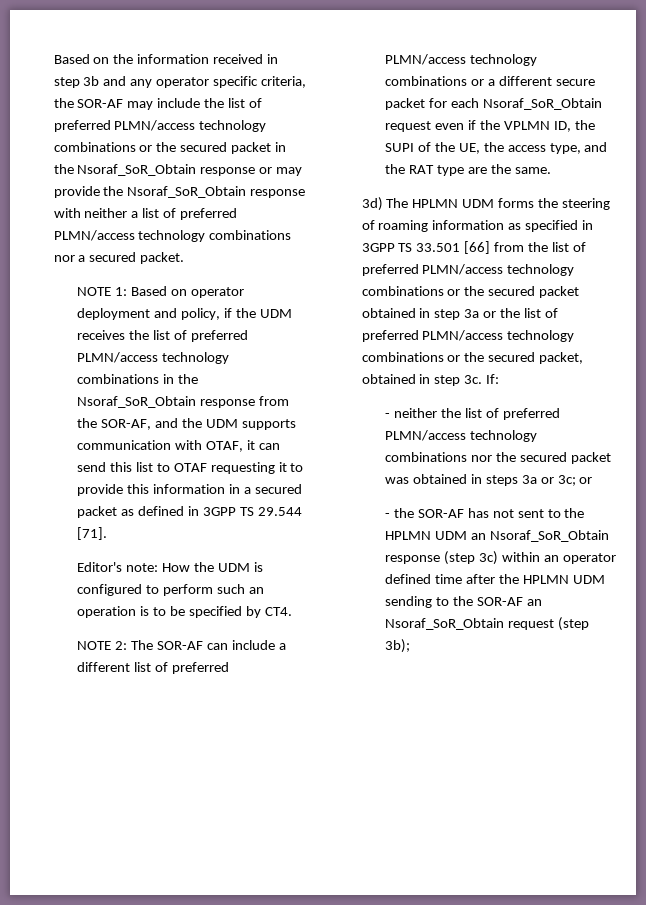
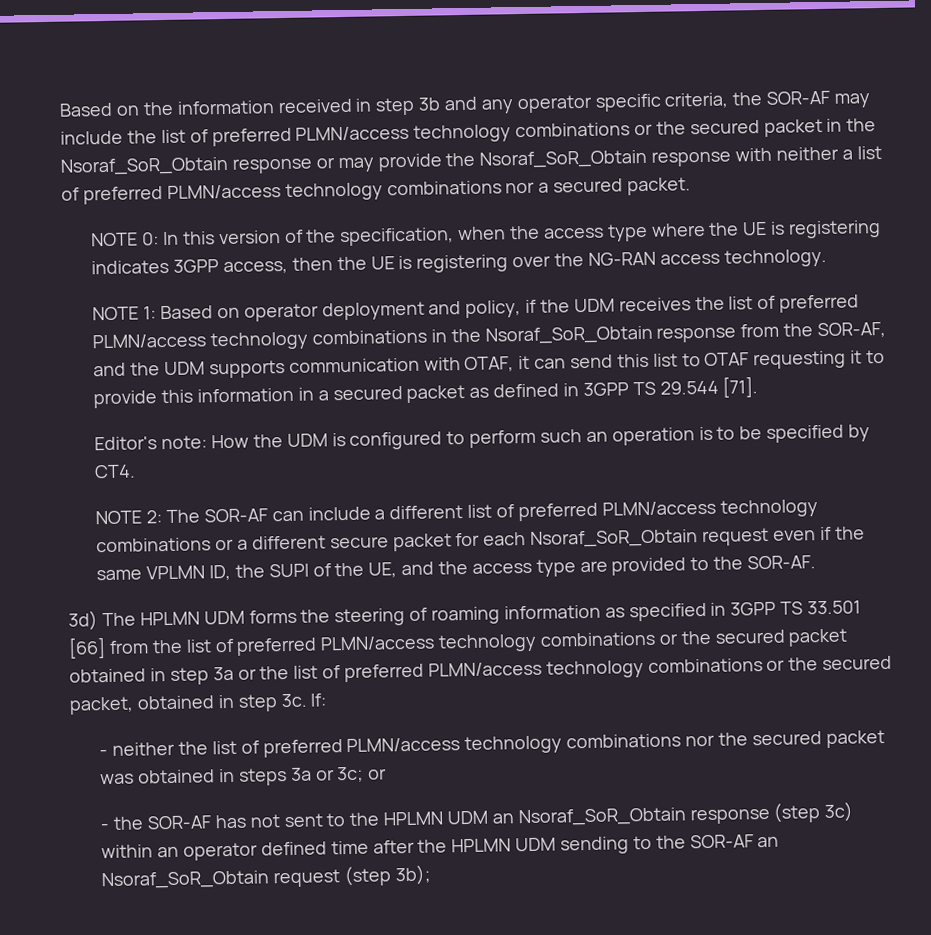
+ NOTE 0: In this version of the specification, when the access type where the UE is registering indicates 3GPP access, then the UE is registering over the NG-RAN access technology.
- NOTE 2: The SOR-AF can include a different list of preferred PLMN/access technology combinations or a different secure packet for each Nsoraf_SoR_Obtain request even if the VPLMN ID, the SUPI of the UE, the access type, and the RAT type are the same.
+ NOTE 2: The SOR-AF can include a different list of preferred PLMN/access technology combinations or a different secure packet for each Nsoraf_SoR_Obtain request even if the same VPLMN ID, the SUPI of the UE, and the access type are provided to the SOR-AF.

